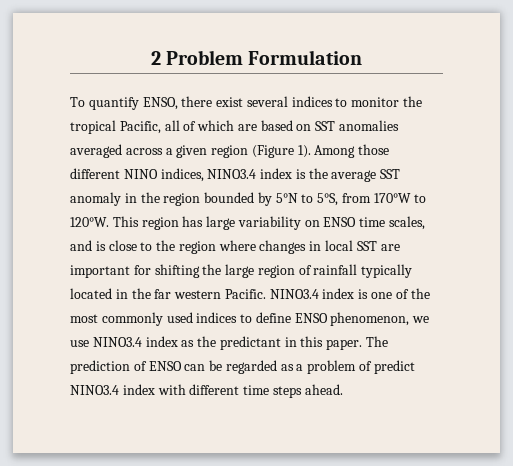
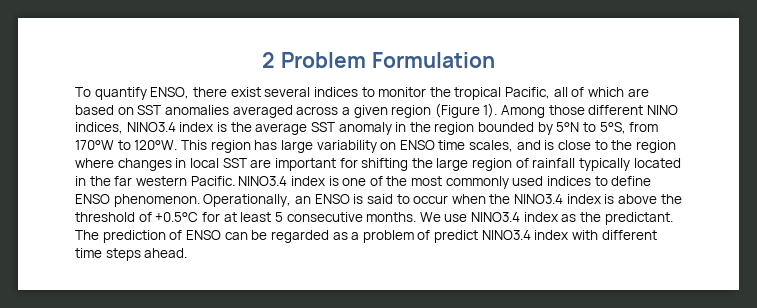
- NINO3.4 index is one of the most commonly used indices to define ENSO phenomenon, we use NINO3.4 index as the predictant in this paper.
+ NINO3.4 index is one of the most commonly used indices to define ENSO phenomenon. Operationally, an ENSO is said to occur when the NINO3.4 index is above the threshold of +0.5°C for at least 5 consecutive months. We use NINO3.4 index as the predictant.

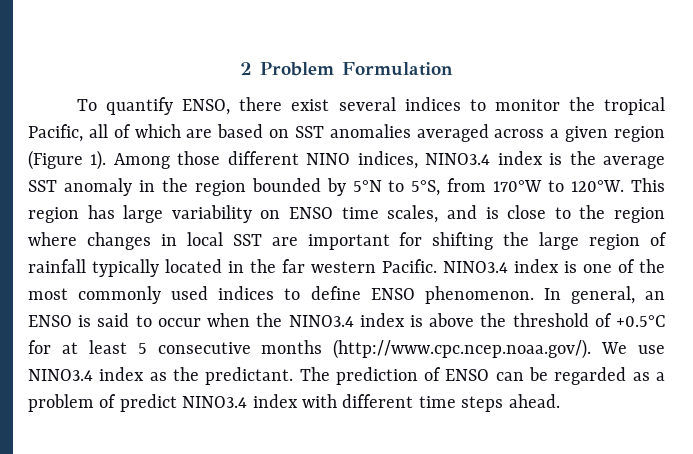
- Operationally, an ENSO is said to occur when the NINO3.4 index is above the threshold of +0.5°C for at least 5 consecutive months. We use NINO3.4 index as the predictant.
+ In general, an ENSO is said to occur when the NINO3.4 index is above the threshold of +0.5°C for at least 5 consecutive months (http://www.cpc.ncep.noaa.gov/). We use NINO3.4 index as the predictant.

